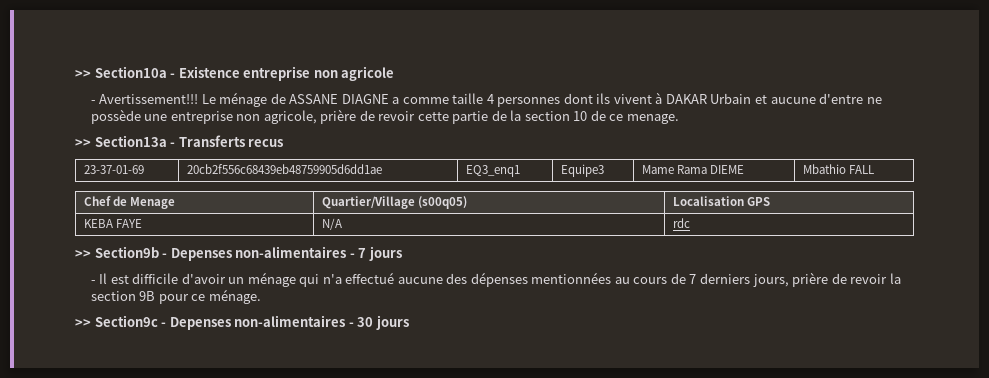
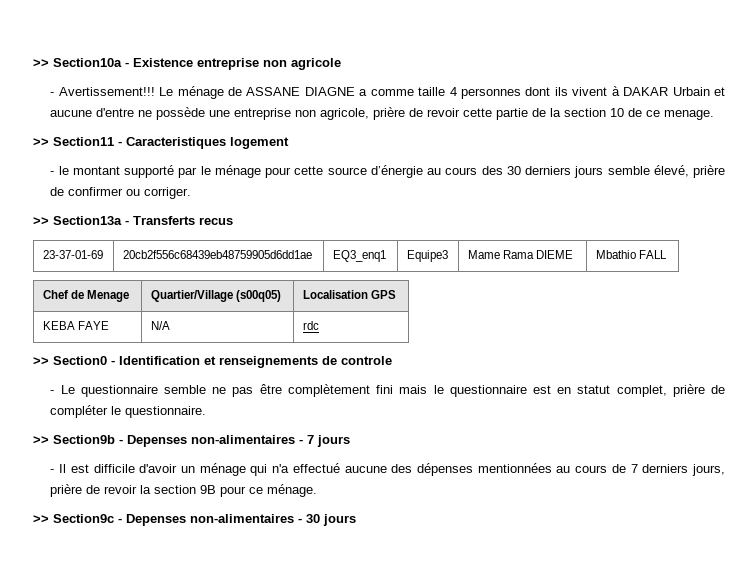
+ >> Section11 - Caracteristiques logement
+ - le montant supporté par le ménage pour cette source d’énergie au cours des 30 derniers jours semble élevé, prière de confirmer ou corriger.
+ >> Section0 - Identification et renseignements de controle
+ - Le questionnaire semble ne pas être complètement fini mais le questionnaire est en statut complet, prière de compléter le questionnaire.

